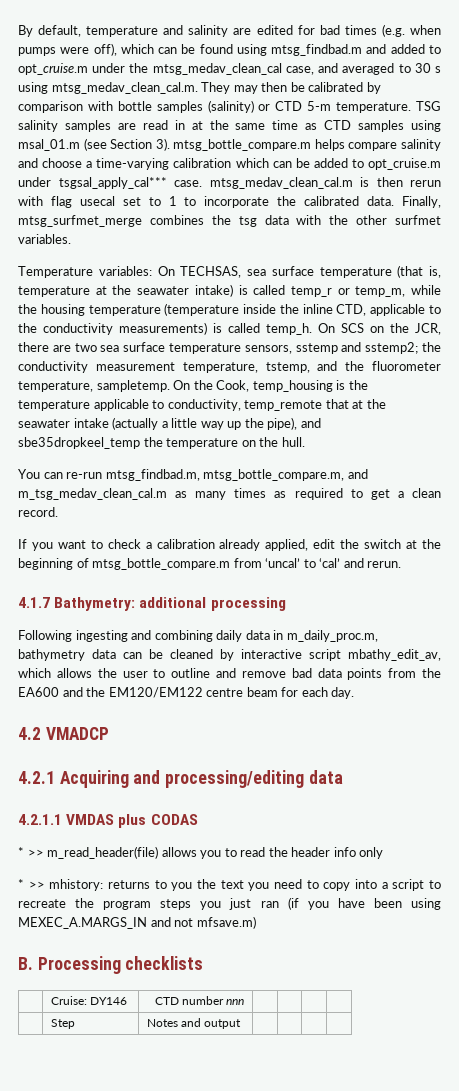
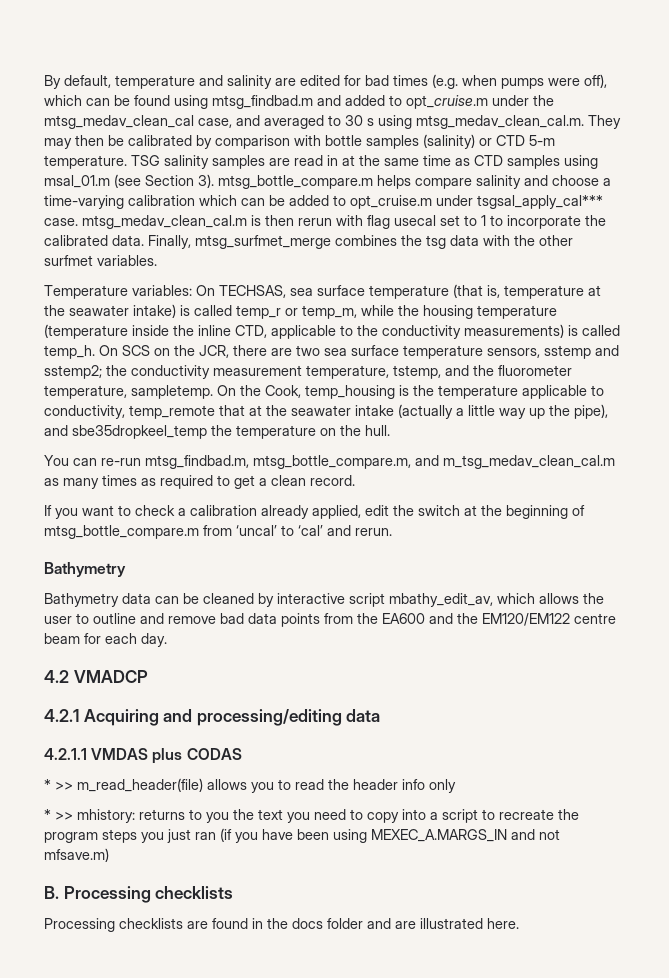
  If you want to check a calibration already applied, edit the switch at the beginning of mtsg_bottle_compare.m from ‘uncal’ to ‘cal’ and rerun.
- 4.1.7 Bathymetry: additional processing
- Following ingesting and combining daily data in m_daily_proc.m, bathymetry data can be cleaned by interactive script mbathy_edit_av, which allows the user to outline and remove bad data points from the EA600 and the EM120/EM122 centre beam for each day.
+ Bathymetry
+ Bathymetry data can be cleaned by interactive script mbathy_edit_av, which allows the user to outline and remove bad data points from the EA600 and the EM120/EM122 centre beam for each day.
- | Cruise: DY146 | CTD number nnn | | | |
- | Step | Notes and output | | | |
+ Processing checklists are found in the docs folder and are illustrated here.

